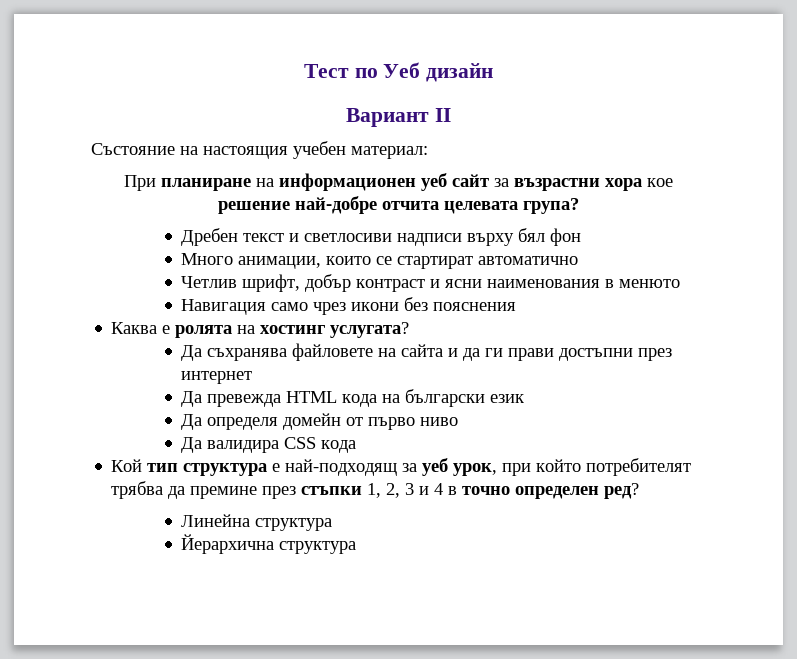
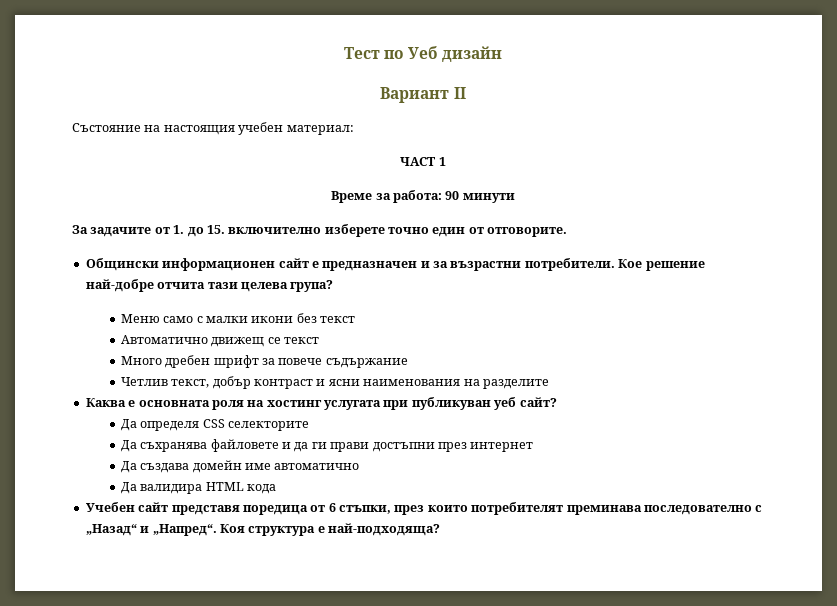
- При планиране на информационен уеб сайт за възрастни хора кое решение най-добре отчита целевата група?
+ ЧАСТ 1
+ Време за работа: 90 минути
+ За задачите от 1. до 15. включително изберете точно един от отговорите.
+ Общински информационен сайт е предназначен и за възрастни потребители. Кое решение най-добре отчита тази целева група?
- Дребен текст и светлосиви надписи върху бял фон
- Много анимации, които се стартират автоматично
+ Меню само с малки икони без текст
+ Автоматично движещ се текст
+ Много дребен шрифт за повече съдържание
- Четлив шрифт, добър контраст и ясни наименования в менюто
- Навигация само чрез икони без пояснения
- Каква е ролята на хостинг услугата?
+ Четлив текст, добър контраст и ясни наименования на разделите
+ Каква е основната роля на хостинг услугата при публикуван уеб сайт?
+ Да определя CSS селекторите
- Да съхранява файловете на сайта и да ги прави достъпни през интернет
+ Да съхранява файловете и да ги прави достъпни през интернет
- Да превежда HTML кода на български език
- Да определя домейн от първо ниво
+ Да създава домейн име автоматично
- Да валидира CSS кода
+ Да валидира HTML кода
- Кой тип структура е най-подходящ за уеб урок, при който потребителят трябва да премине през стъпки 1, 2, 3 и 4 в точно определен ред?
- Линейна структура
- Йерархична структура
+ Учебен сайт представя поредица от 6 стъпки, през които потребителят преминава последователно с „Назад“ и „Напред“. Коя структура е най-подходяща?

